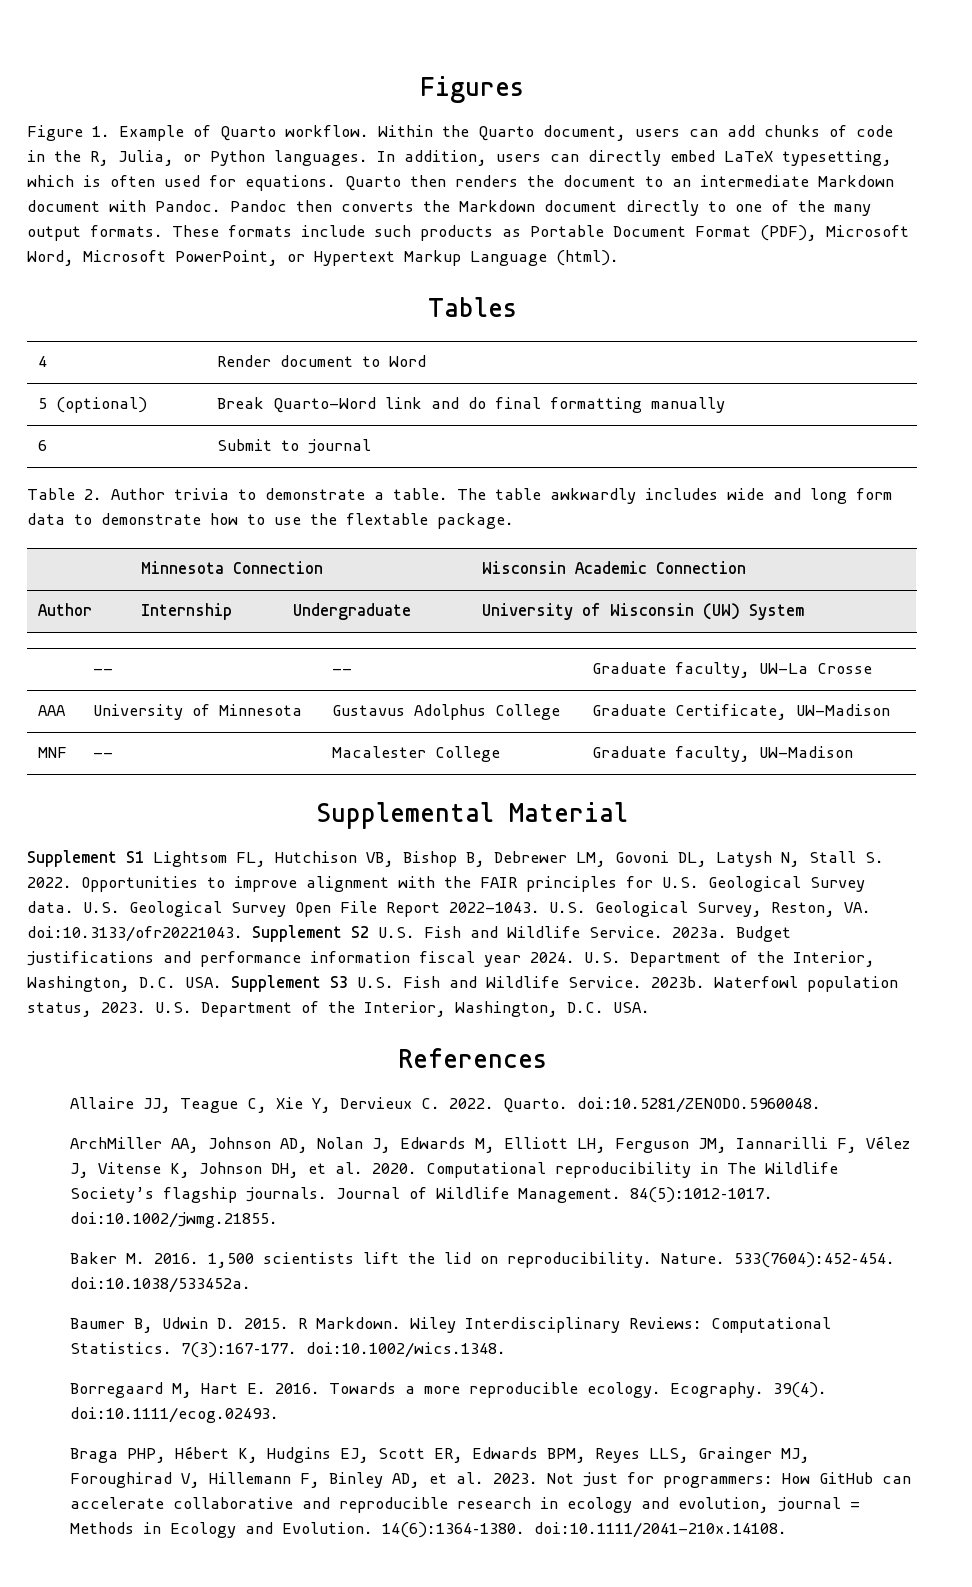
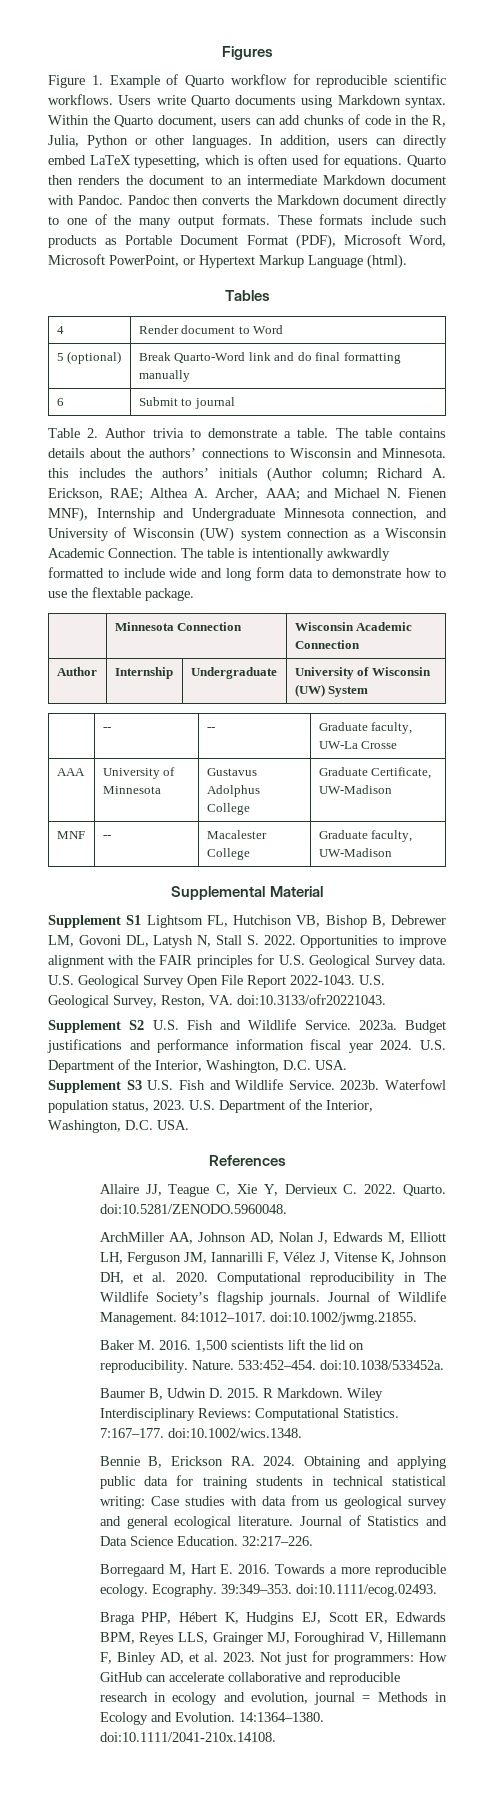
- Figure 1. Example of Quarto workflow.
+ Figure 1. Example of Quarto workflow for reproducible scientific workflows. Users write Quarto documents using Markdown syntax.
- Within the Quarto document, users can add chunks of code in the R, Julia, or Python languages.
+ Within the Quarto document, users can add chunks of code in the R, Julia, Python or other languages.
- The table awkwardly includes wide and long form data to demonstrate how to use the flextable package.
+ The table contains details about the authors’ connections to Wisconsin and Minnesota. this includes the authors’ initials (Author column; Richard A. Erickson, RAE; Althea A. Archer, AAA; and Michael N. Fienen MNF), Internship and Undergraduate Minnesota connection, and University of Wisconsin (UW) system connection as a Wisconsin Academic Connection. The table is intentionally awkwardly formatted to include wide and long form data to demonstrate how to use the flextable package.
- U.S. Geological Survey, Reston, VA. doi:10.3133/ofr20221043. Supplement S2 U.S. Fish and Wildlife Service.
+ U.S. Geological Survey, Reston, VA. doi:10.3133/ofr20221043.
+ Supplement S2 U.S. Fish and Wildlife Service.
- Budget justifications and performance information fiscal year 2024. U.S. Department of the Interior, Washington, D.C. USA. Supplement S3 U.S. Fish and Wildlife Service.
+ Budget justifications and performance information fiscal year 2024. U.S. Department of the Interior, Washington, D.C. USA.
+ Supplement S3 U.S. Fish and Wildlife Service.
- 84(5):1012–1017. doi:10.1002/jwmg.21855.
+ 84:1012–1017. doi:10.1002/jwmg.21855.
- 533(7604):452–454. doi:10.1038/533452a.
+ 533:452–454. doi:10.1038/533452a.
- 7(3):167–177. doi:10.1002/wics.1348.
+ 7:167–177. doi:10.1002/wics.1348.
+ Bennie B, Erickson RA. 2024. Obtaining and applying public data for training students in technical statistical writing: Case studies with data from us geological survey and general ecological literature. Journal of Statistics and Data Science Education. 32:217–226.
- 39(4). doi:10.1111/ecog.02493.
+ 39:349–353. doi:10.1111/ecog.02493.
- 14(6):1364–1380. doi:10.1111/2041-210x.14108.
+ 14:1364–1380. doi:10.1111/2041-210x.14108.

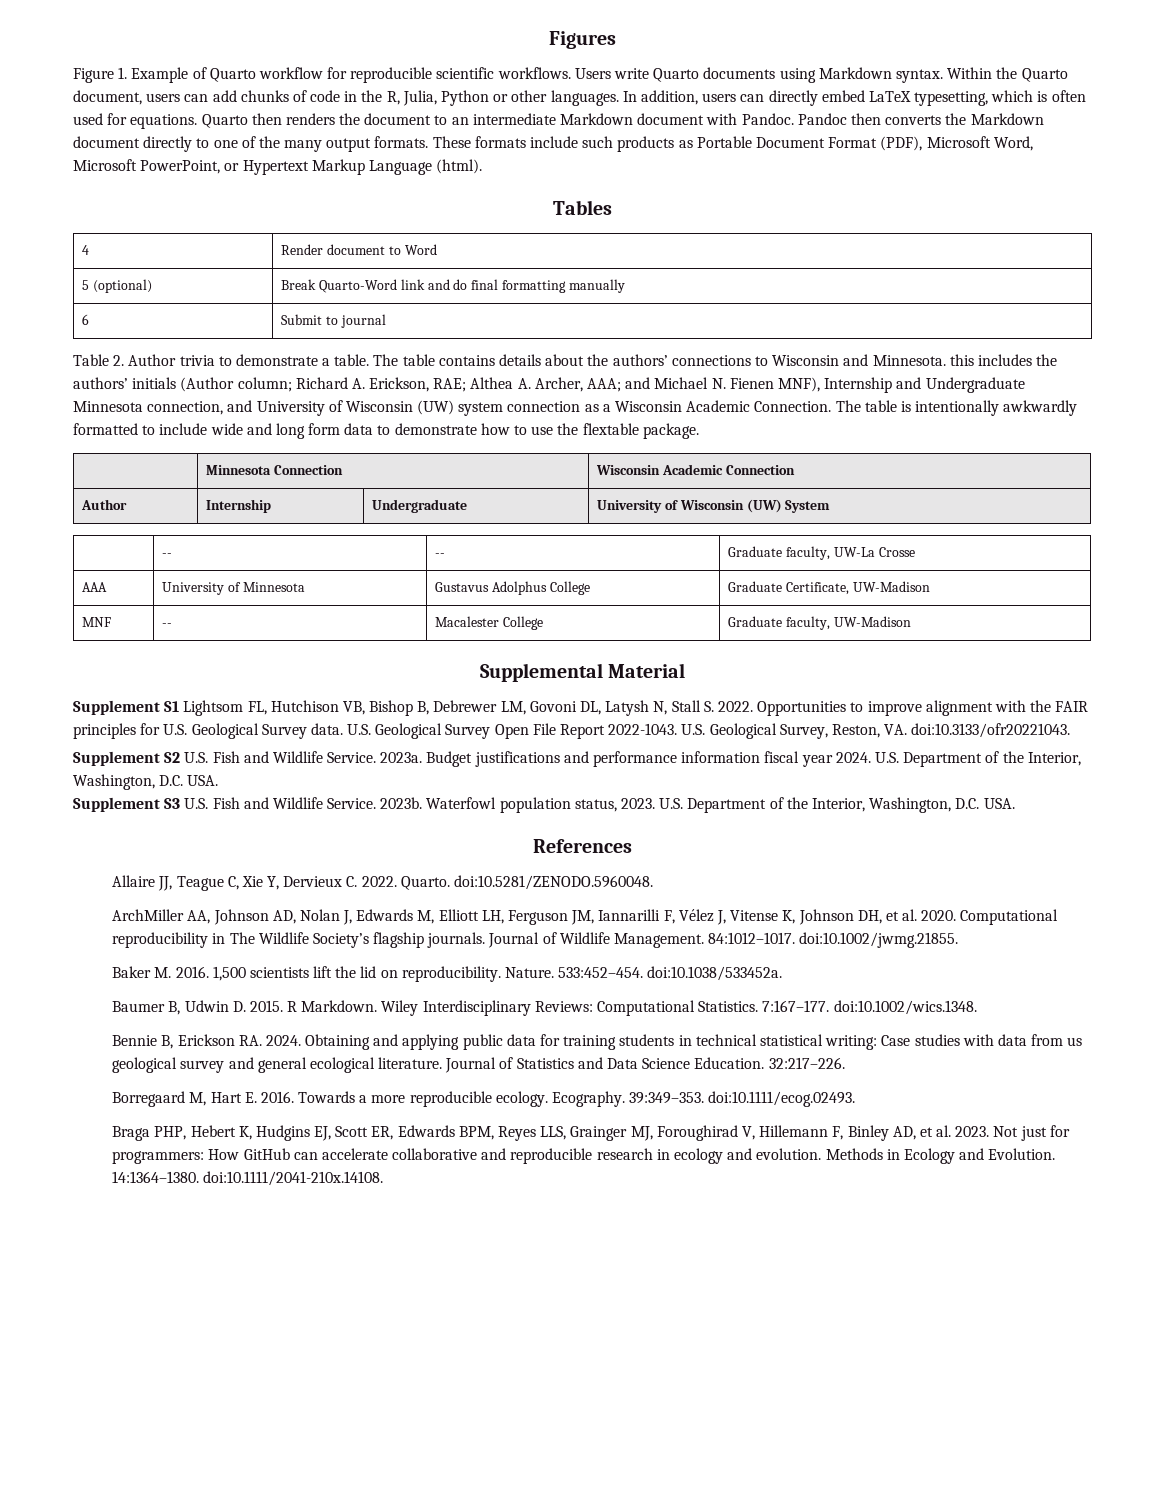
- Braga PHP, Hébert K, Hudgins EJ, Scott ER, Edwards BPM, Reyes LLS, Grainger MJ, Foroughirad V, Hillemann F, Binley AD, et al. 2023.
+ Braga PHP, Hebert K, Hudgins EJ, Scott ER, Edwards BPM, Reyes LLS, Grainger MJ, Foroughirad V, Hillemann F, Binley AD, et al. 2023.
- Not just for programmers: How GitHub can accelerate collaborative and reproducible research in ecology and evolution, journal = Methods in Ecology and Evolution.
+ Not just for programmers: How GitHub can accelerate collaborative and reproducible research in ecology and evolution. Methods in Ecology and Evolution.

